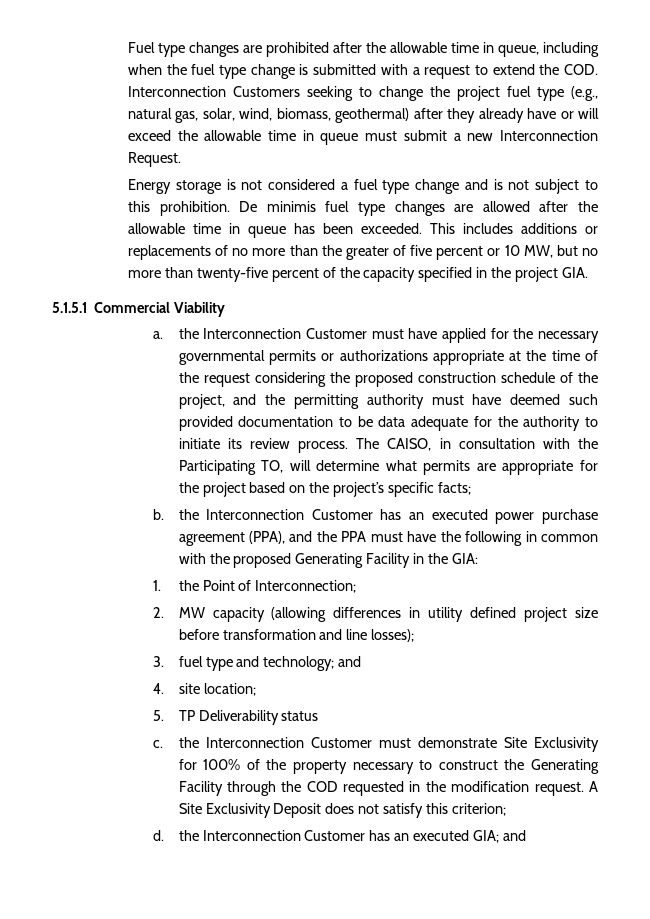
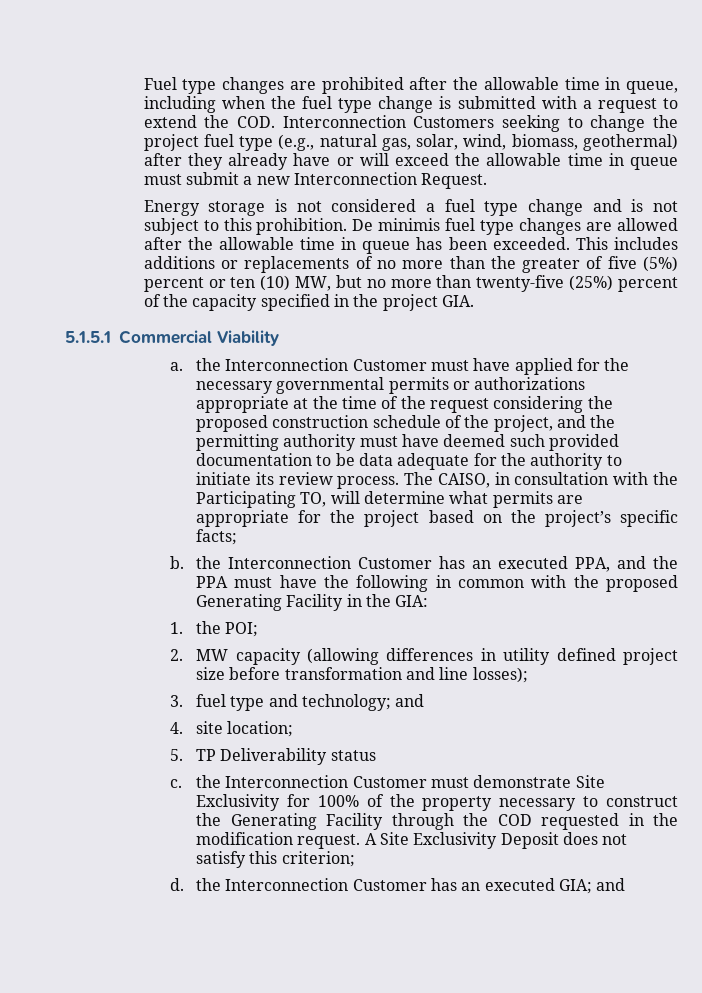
- This includes additions or replacements of no more than the greater of five percent or 10 MW, but no more than twenty-five percent of the capacity specified in the project GIA.
+ This includes additions or replacements of no more than the greater of five (5%) percent or ten (10) MW, but no more than twenty-five (25%) percent of the capacity specified in the project GIA.
- b. the Interconnection Customer has an executed power purchase agreement (PPA), and the PPA must have the following in common with the proposed Generating Facility in the GIA:
+ b. the Interconnection Customer has an executed PPA, and the PPA must have the following in common with the proposed Generating Facility in the GIA:
- 1. the Point of Interconnection;
+ 1. the POI;

